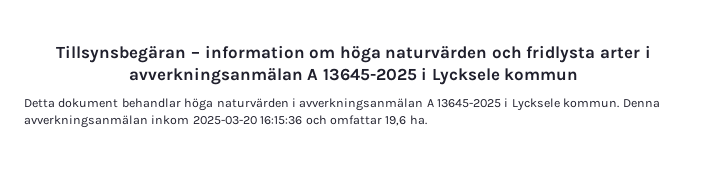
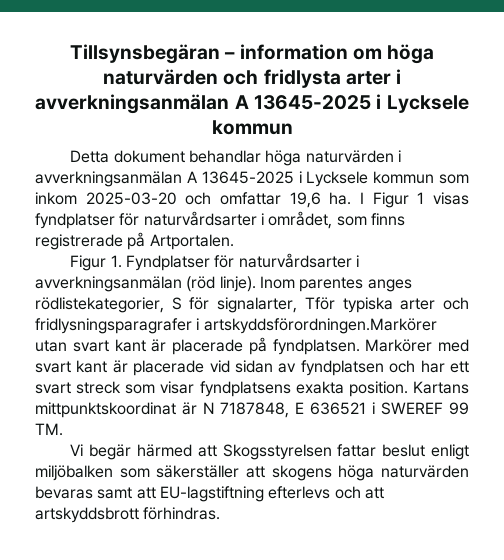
- Detta dokument behandlar höga naturvärden i avverkningsanmälan A 13645-2025 i Lycksele kommun. Denna avverkningsanmälan inkom 2025-03-20 16:15:36 och omfattar 19,6 ha.
+ Detta dokument behandlar höga naturvärden i avverkningsanmälan A 13645-2025 i Lycksele kommun som inkom 2025-03-20 och omfattar 19,6 ha.
+ I Figur 1 visas fyndplatser för naturvårdsarter i området, som finns registrerade på Artportalen.
+ Figur 1. Fyndplatser för naturvårdsarter i avverkningsanmälan (röd linje). Inom parentes anges rödlistekategorier, S för signalarter, Tför typiska arter och fridlysningsparagrafer i artskyddsförordningen.Markörer utan svart kant är placerade på fyndplatsen. Markörer med svart kant är placerade vid sidan av fyndplatsen och har ett svart streck som visar fyndplatsens exakta position. Kartans mittpunktskoordinat är N 7187848, E 636521 i SWEREF 99 TM.
+ Vi begär härmed att Skogsstyrelsen fattar beslut enligt miljöbalken som säkerställer att skogens höga naturvärden bevaras samt att EU-lagstiftning efterlevs och att artskyddsbrott förhindras.

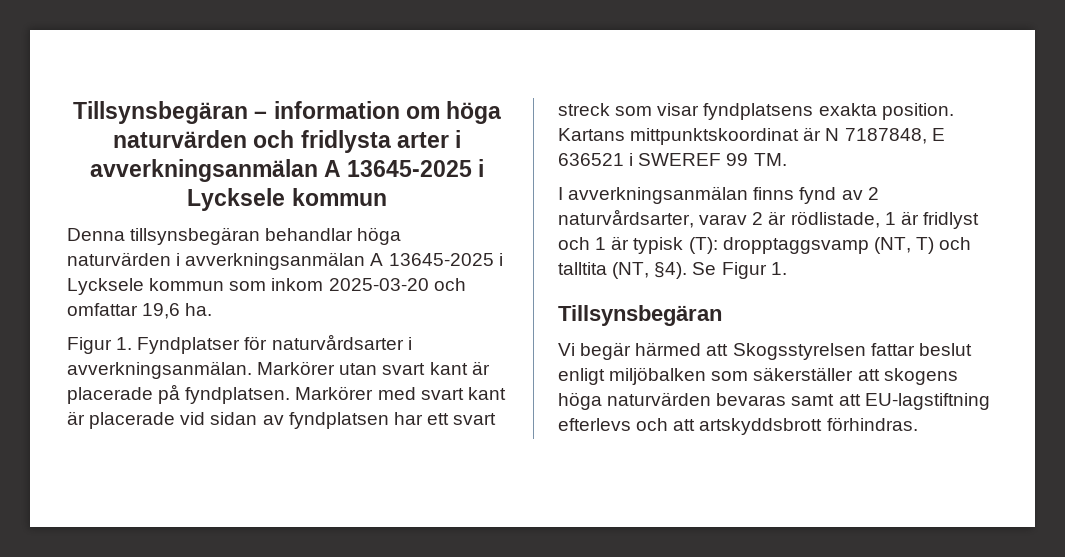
- Detta dokument behandlar höga naturvärden i avverkningsanmälan A 13645-2025 i Lycksele kommun som inkom 2025-03-20 och omfattar 19,6 ha. I Figur 1 visas fyndplatser för naturvårdsarter i området, som finns registrerade på Artportalen.
+ Denna tillsynsbegäran behandlar höga naturvärden i avverkningsanmälan A 13645-2025 i Lycksele kommun som inkom 2025-03-20 och omfattar 19,6 ha.
- Figur 1. Fyndplatser för naturvårdsarter i avverkningsanmälan (röd linje). Inom parentes anges rödlistekategorier, S för signalarter, Tför typiska arter och fridlysningsparagrafer i artskyddsförordningen.Markörer utan svart kant är placerade på fyndplatsen.
+ Figur 1. Fyndplatser för naturvårdsarter i avverkningsanmälan. Markörer utan svart kant är placerade på fyndplatsen.
- Markörer med svart kant är placerade vid sidan av fyndplatsen och har ett svart streck som visar fyndplatsens exakta position.
+ Markörer med svart kant är placerade vid sidan av fyndplatsen har ett svart streck som visar fyndplatsens exakta position.
+ I avverkningsanmälan finns fynd av 2 naturvårdsarter, varav 2 är rödlistade, 1 är fridlyst och 1 är typisk (T): dropptaggsvamp (NT, T) och talltita (NT, §4). Se Figur 1.
+ Tillsynsbegäran

